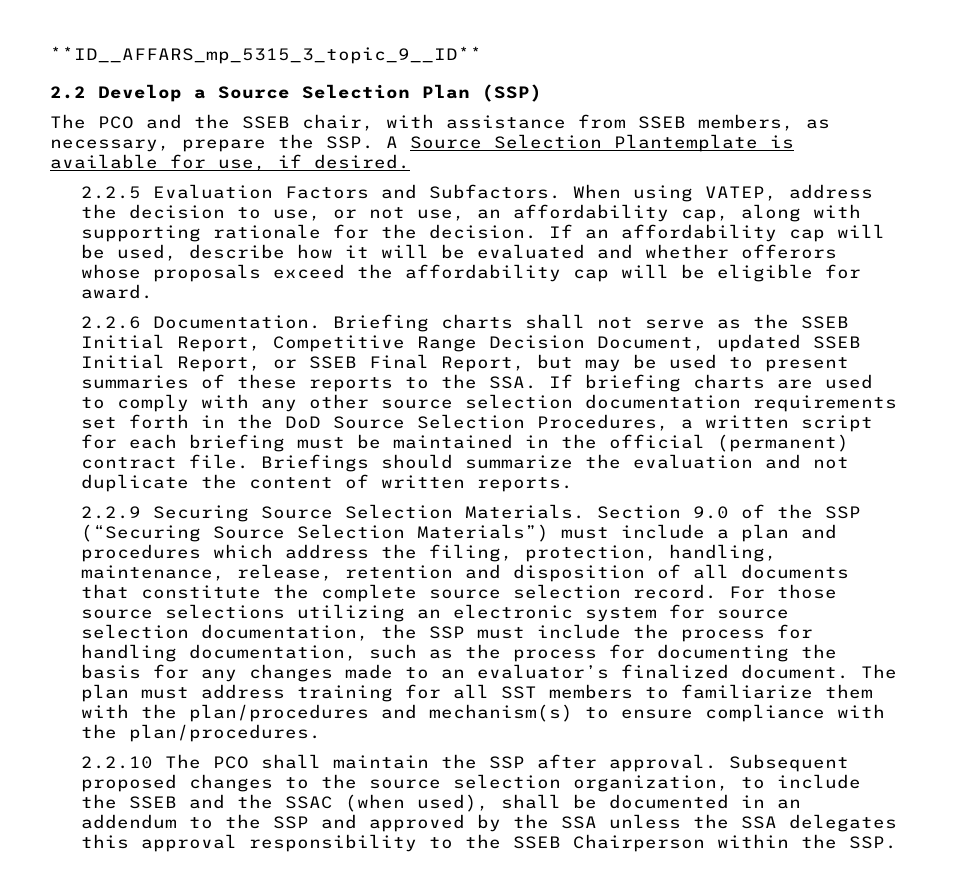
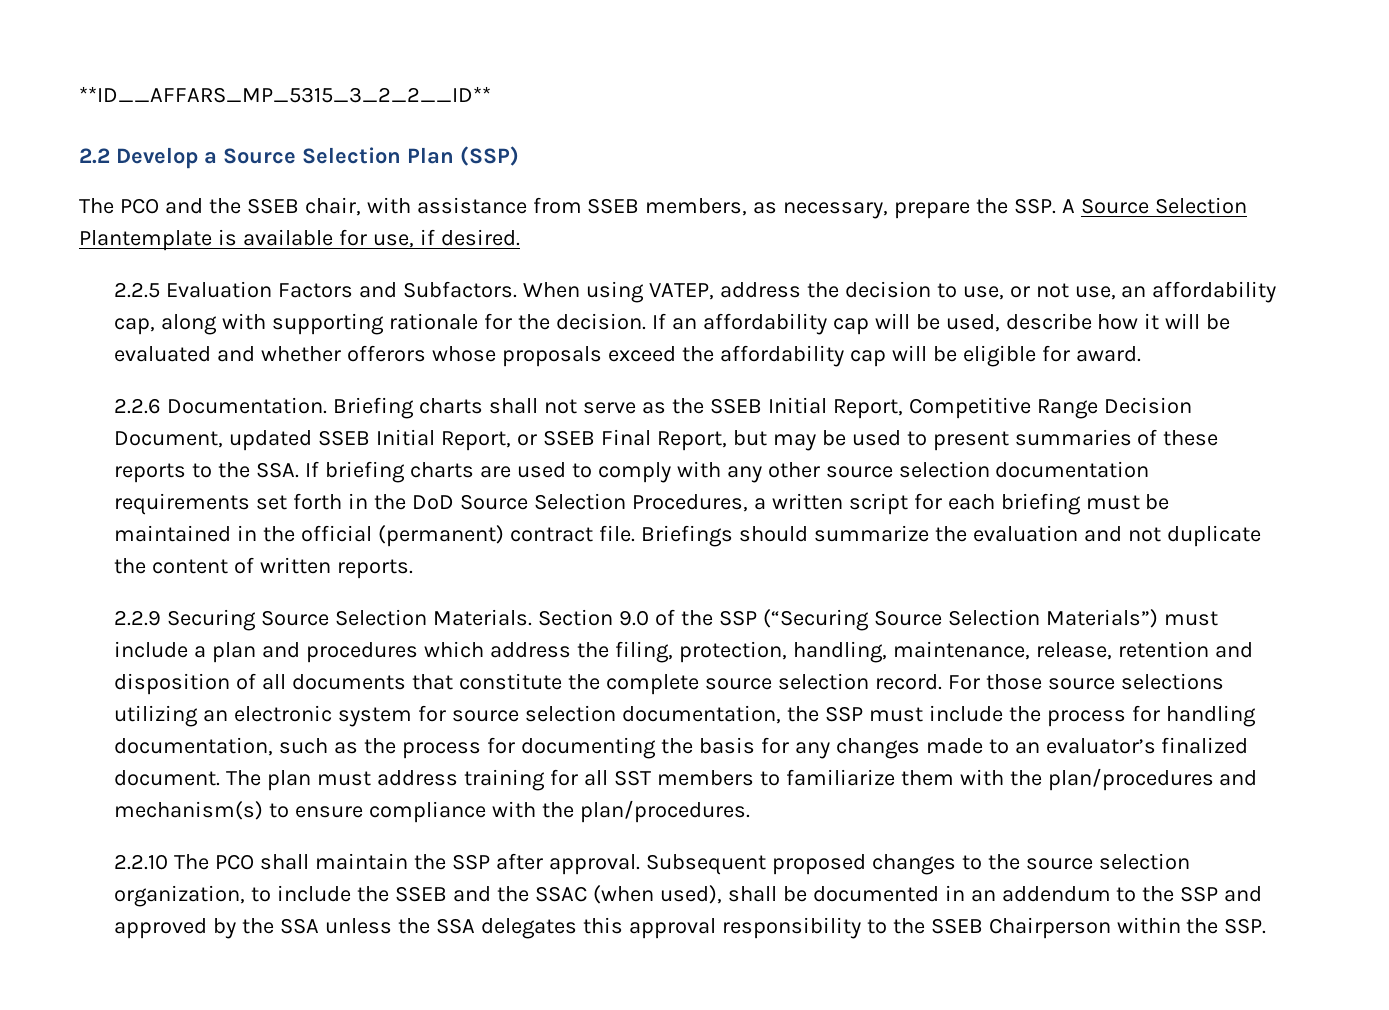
- **ID__AFFARS_mp_5315_3_topic_9__ID**
+ **ID__AFFARS_MP_5315_3_2_2__ID**

